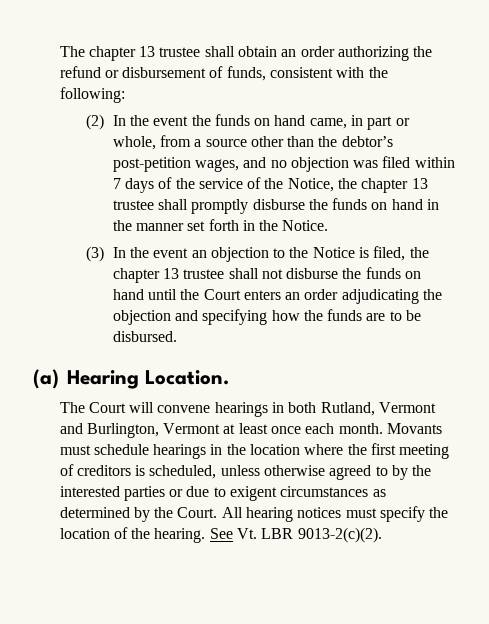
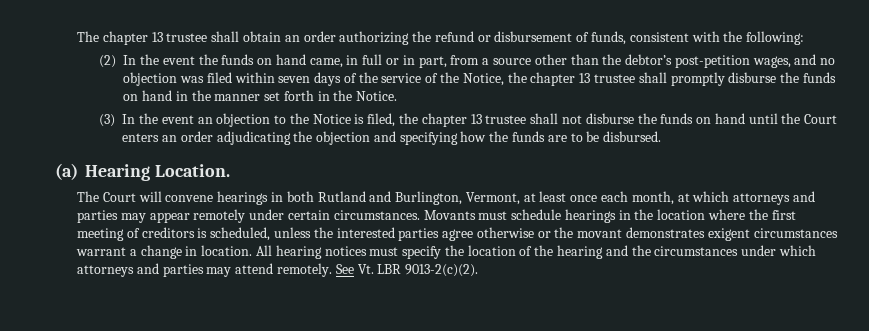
- (2) In the event the funds on hand came, in part or whole, from a source other than the debtor’s post-petition wages, and no objection was filed within 7 days of the service of the Notice, the chapter 13 trustee shall promptly disburse the funds on hand in the manner set forth in the Notice.
+ (2) In the event the funds on hand came, in full or in part, from a source other than the debtor’s post-petition wages, and no objection was filed within seven days of the service of the Notice, the chapter 13 trustee shall promptly disburse the funds on hand in the manner set forth in the Notice.
- The Court will convene hearings in both Rutland, Vermont and Burlington, Vermont at least once each month.
+ The Court will convene hearings in both Rutland and Burlington, Vermont, at least once each month, at which attorneys and parties may appear remotely under certain circumstances.
- Movants must schedule hearings in the location where the first meeting of creditors is scheduled, unless otherwise agreed to by the interested parties or due to exigent circumstances as determined by the Court.
+ Movants must schedule hearings in the location where the first meeting of creditors is scheduled, unless the interested parties agree otherwise or the movant demonstrates exigent circumstances warrant a change in location.
- All hearing notices must specify the location of the hearing.
+ All hearing notices must specify the location of the hearing and the circumstances under which attorneys and parties may attend remotely.

